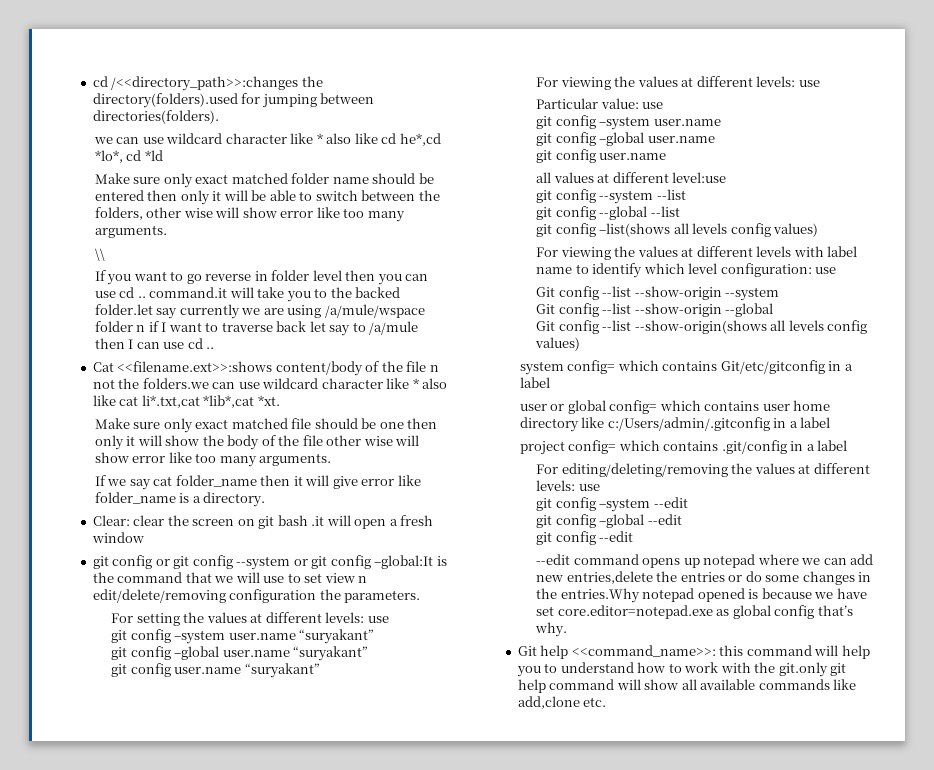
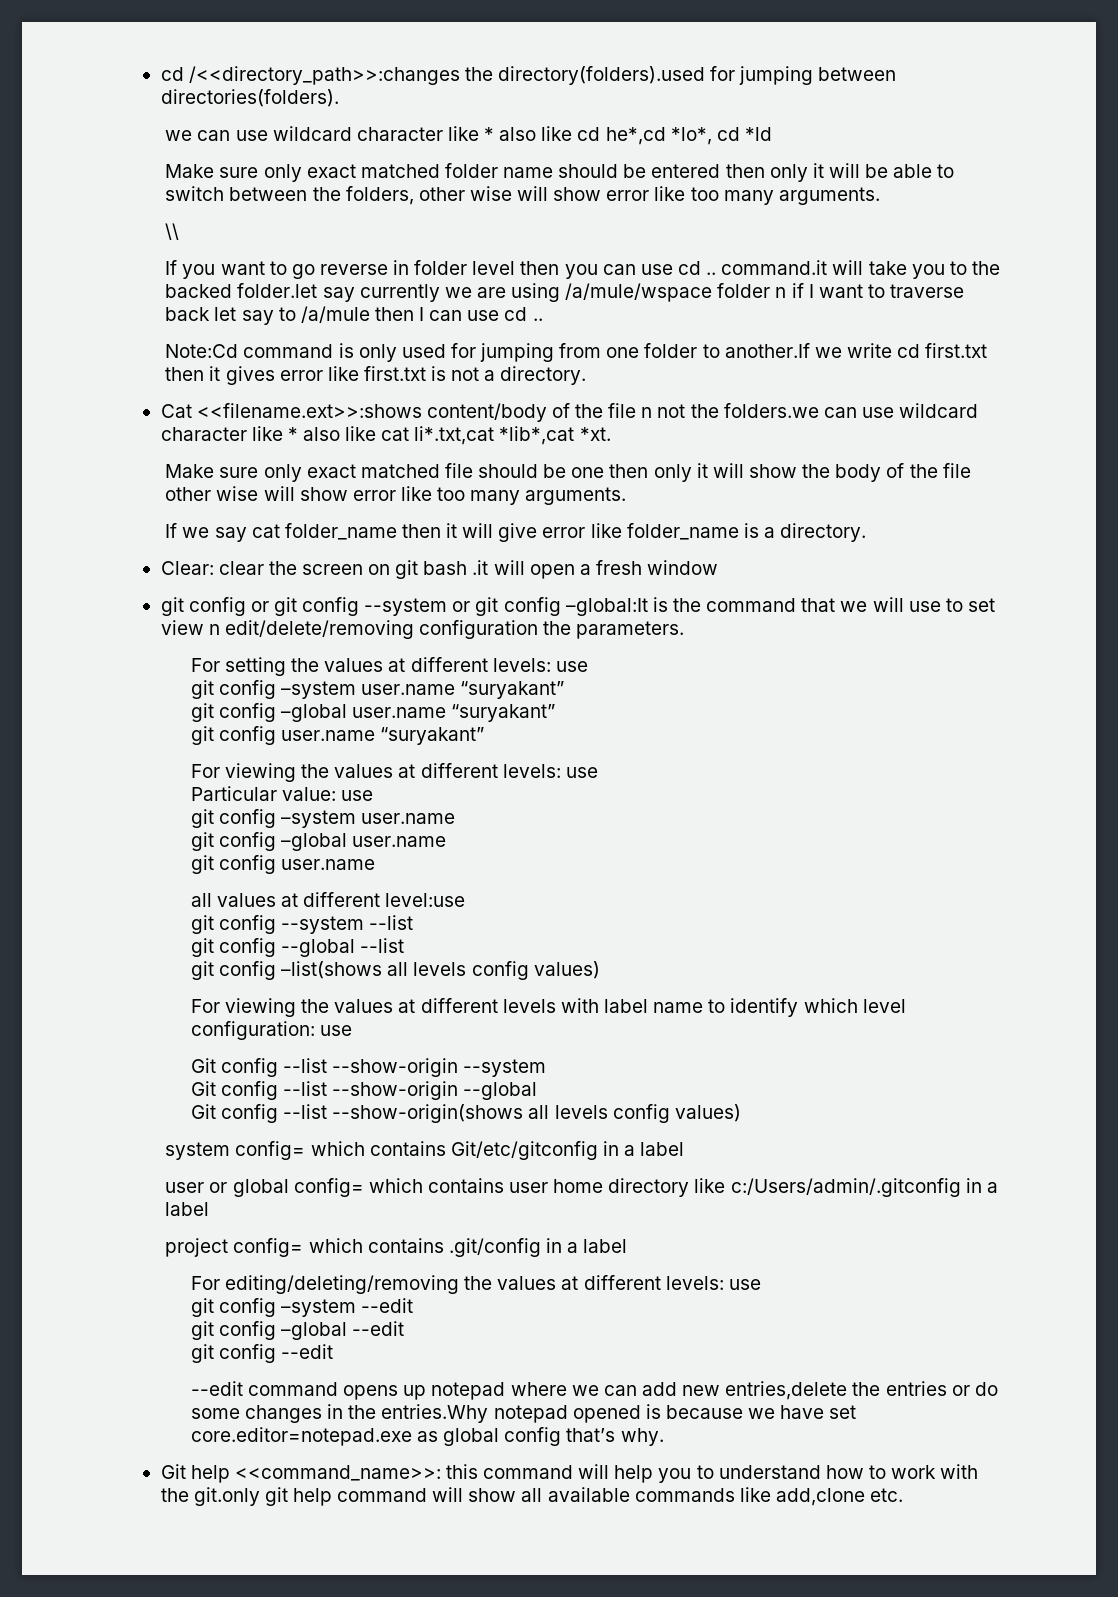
+ Note:Cd command is only used for jumping from one folder to another.If we write cd first.txt then it gives error like first.txt is not a directory.

